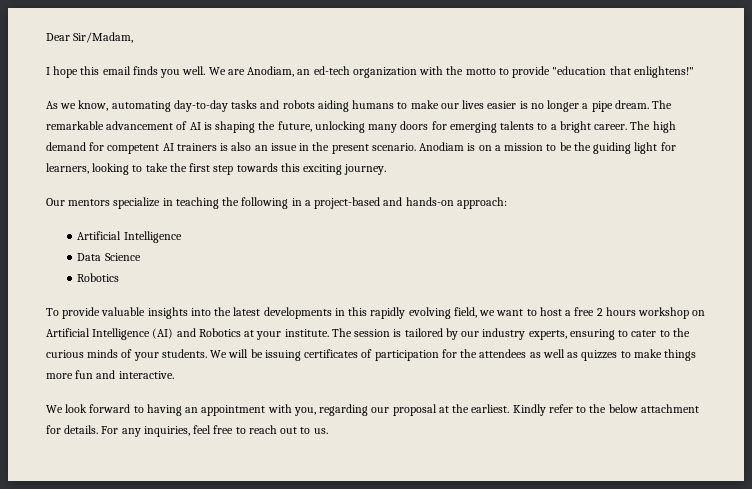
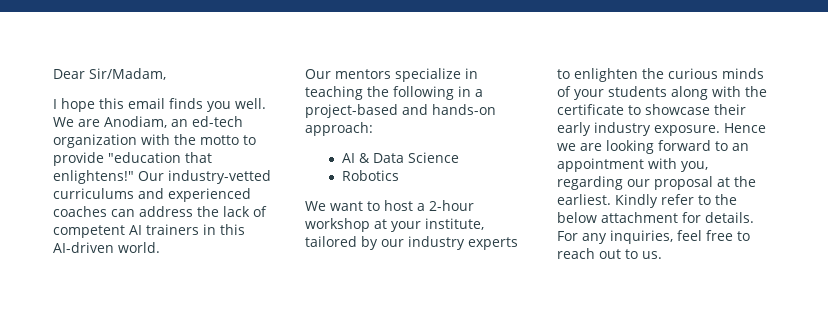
- We are Anodiam, an ed-tech organization with the motto to provide "education that enlightens!"
- As we know, automating day-to-day tasks and robots aiding humans to make our lives easier is no longer a pipe dream. The remarkable advancement of AI is shaping the future, unlocking many doors for emerging talents to a bright career. The high demand for competent AI trainers is also an issue in the present scenario. Anodiam is on a mission to be the guiding light for learners, looking to take the first step towards this exciting journey.
+ We are Anodiam, an ed-tech organization with the motto to provide "education that enlightens!" Our industry-vetted curriculums and experienced coaches can address the lack of competent AI trainers in this AI-driven world.
  Our mentors specialize in teaching the following in a project-based and hands-on approach:
- Artificial Intelligence
- Data Science
+ AI & Data Science
- To provide valuable insights into the latest developments in this rapidly evolving field, we want to host a free 2 hours workshop on Artificial Intelligence (AI) and Robotics at your institute. The session is tailored by our industry experts, ensuring to cater to the curious minds of your students. We will be issuing certificates of participation for the attendees as well as quizzes to make things more fun and interactive.
- We look forward to having an appointment with you, regarding our proposal at the earliest.
+ We want to host a 2-hour workshop at your institute, tailored by our industry experts to enlighten the curious minds of your students along with the certificate to showcase their early industry exposure. Hence we are looking forward to an appointment with you, regarding our proposal at the earliest.

